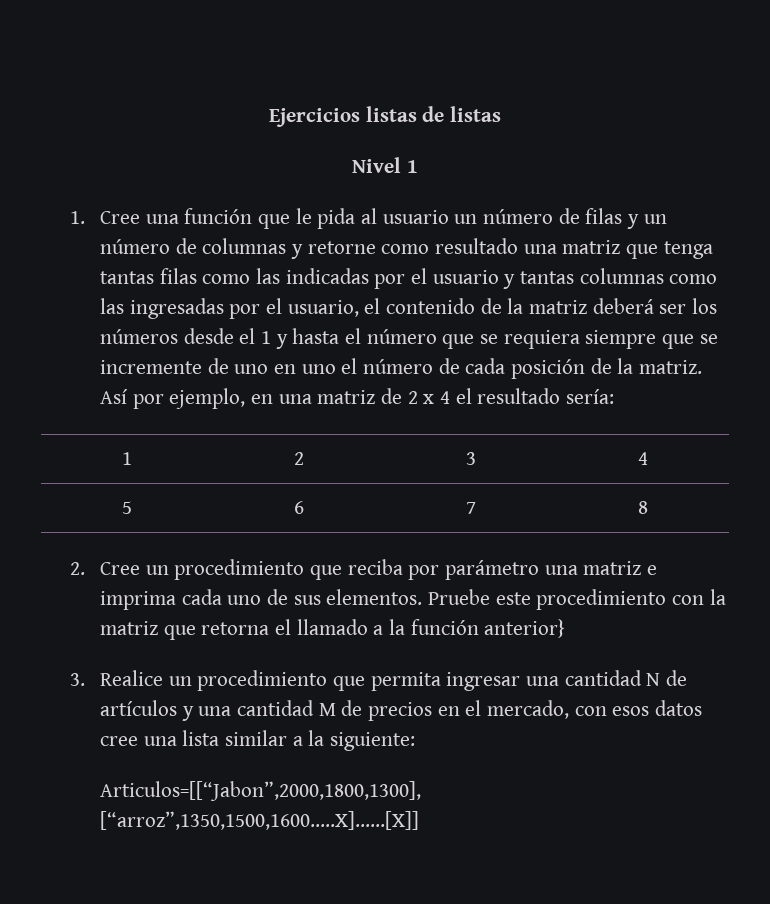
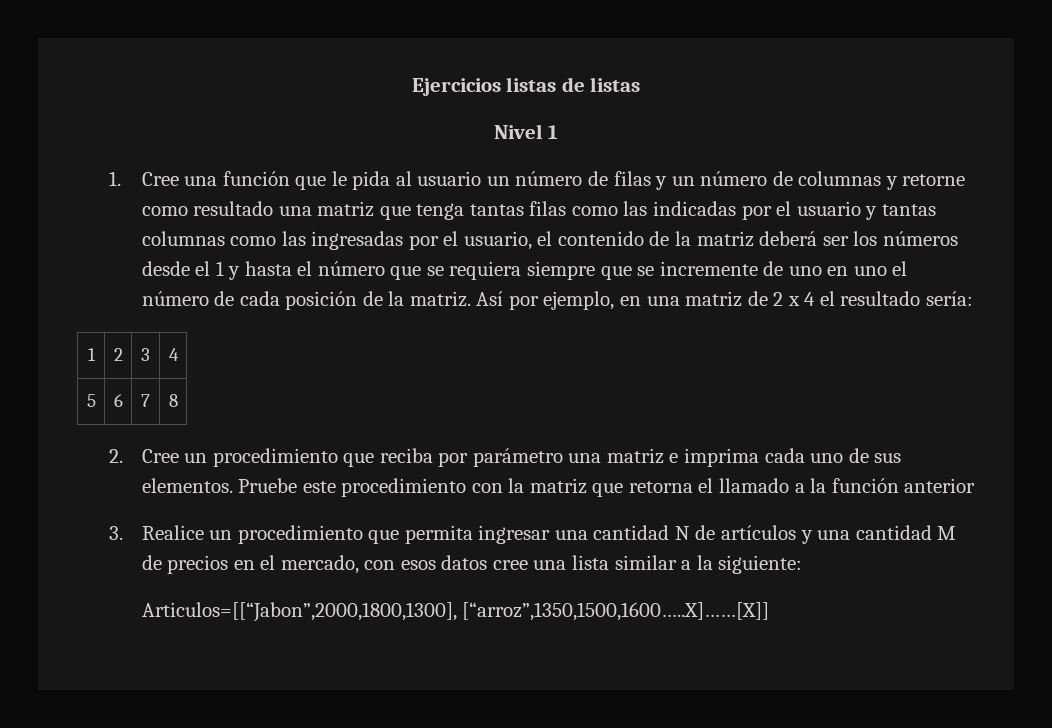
- Pruebe este procedimiento con la matriz que retorna el llamado a la función anterior}
+ Pruebe este procedimiento con la matriz que retorna el llamado a la función anterior

